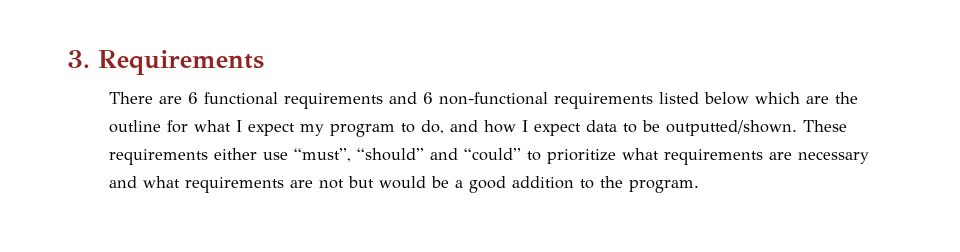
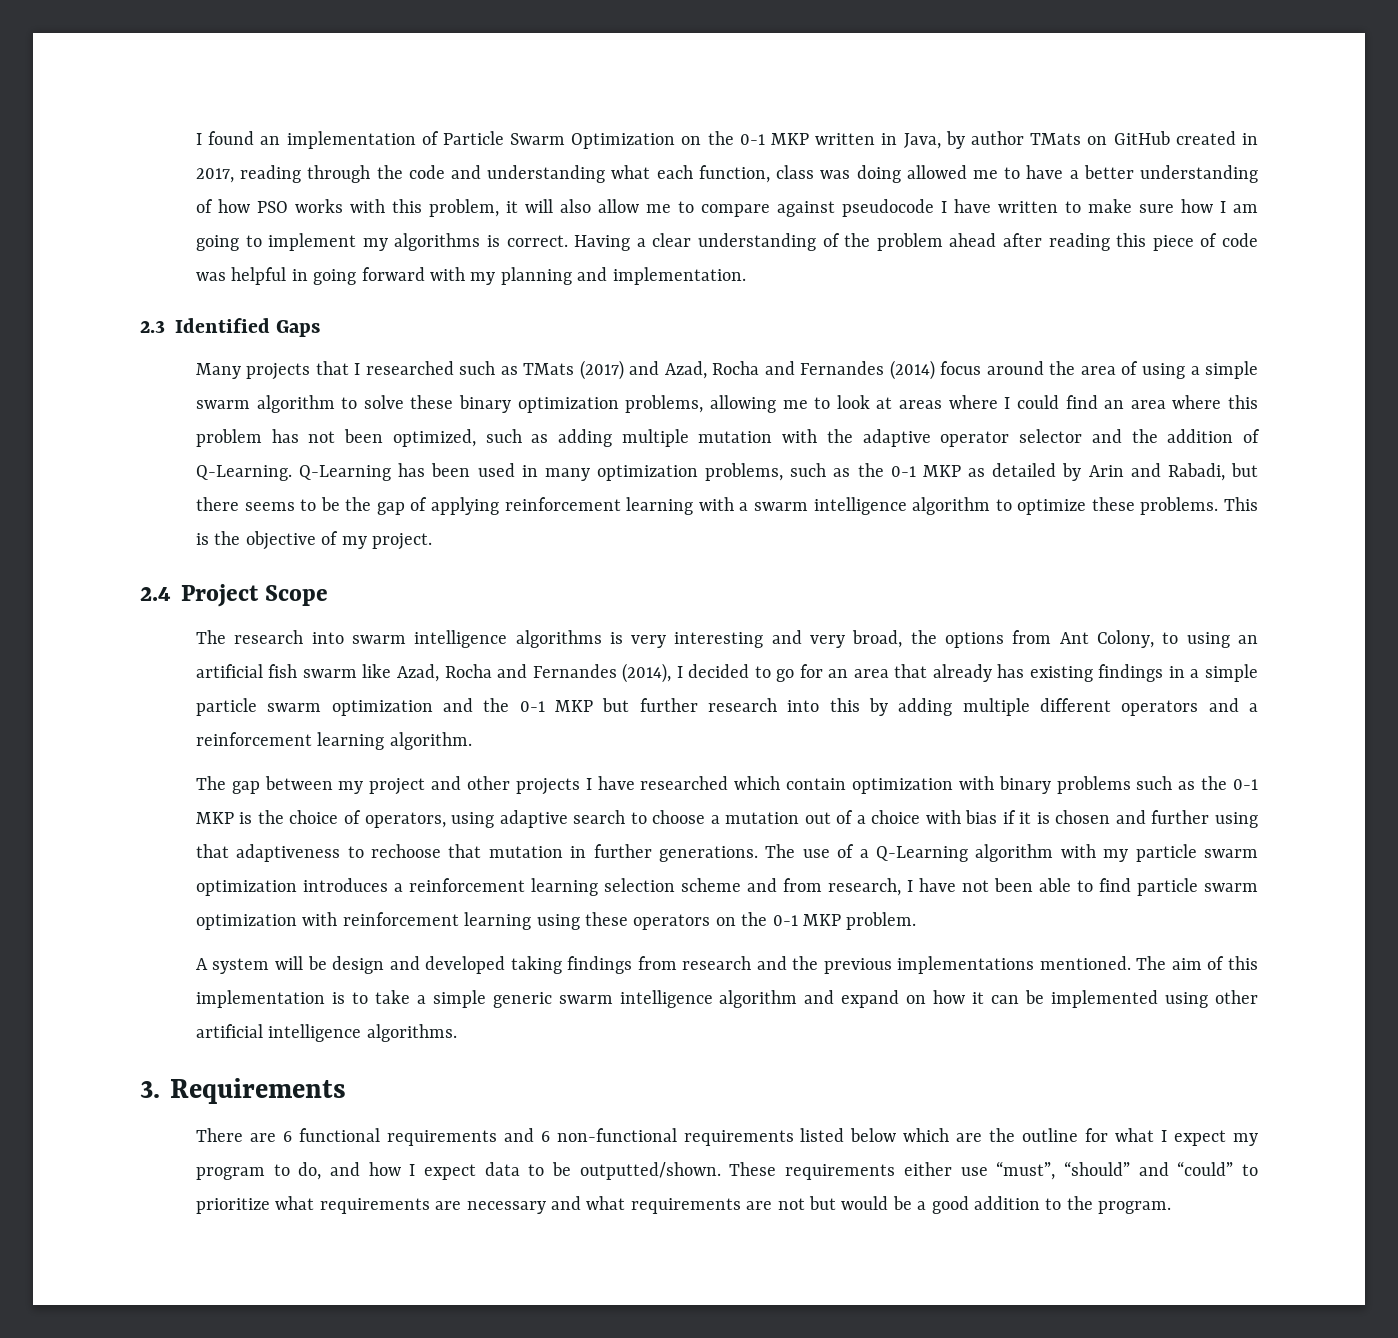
+ I found an implementation of Particle Swarm Optimization on the 0-1 MKP written in Java, by author TMats on GitHub created in 2017, reading through the code and understanding what each function, class was doing allowed me to have a better understanding of how PSO works with this problem, it will also allow me to compare against pseudocode I have written to make sure how I am going to implement my algorithms is correct. Having a clear understanding of the problem ahead after reading this piece of code was helpful in going forward with my planning and implementation.
+ 2.3 Identified Gaps
+ Many projects that I researched such as TMats (2017) and Azad, Rocha and Fernandes (2014) focus around the area of using a simple swarm algorithm to solve these binary optimization problems, allowing me to look at areas where I could find an area where this problem has not been optimized, such as adding multiple mutation with the adaptive operator selector and the addition of Q-Learning. Q-Learning has been used in many optimization problems, such as the 0-1 MKP as detailed by Arin and Rabadi, but there seems to be the gap of applying reinforcement learning with a swarm intelligence algorithm to optimize these problems. This is the objective of my project.
+ 2.4 Project Scope
+ The research into swarm intelligence algorithms is very interesting and very broad, the options from Ant Colony, to using an artificial fish swarm like Azad, Rocha and Fernandes (2014), I decided to go for an area that already has existing findings in a simple particle swarm optimization and the 0-1 MKP but further research into this by adding multiple different operators and a reinforcement learning algorithm.
+ The gap between my project and other projects I have researched which contain optimization with binary problems such as the 0-1 MKP is the choice of operators, using adaptive search to choose a mutation out of a choice with bias if it is chosen and further using that adaptiveness to rechoose that mutation in further generations. The use of a Q-Learning algorithm with my particle swarm optimization introduces a reinforcement learning selection scheme and from research, I have not been able to find particle swarm optimization with reinforcement learning using these operators on the 0-1 MKP problem.
+ A system will be design and developed taking findings from research and the previous implementations mentioned. The aim of this implementation is to take a simple generic swarm intelligence algorithm and expand on how it can be implemented using other artificial intelligence algorithms.

